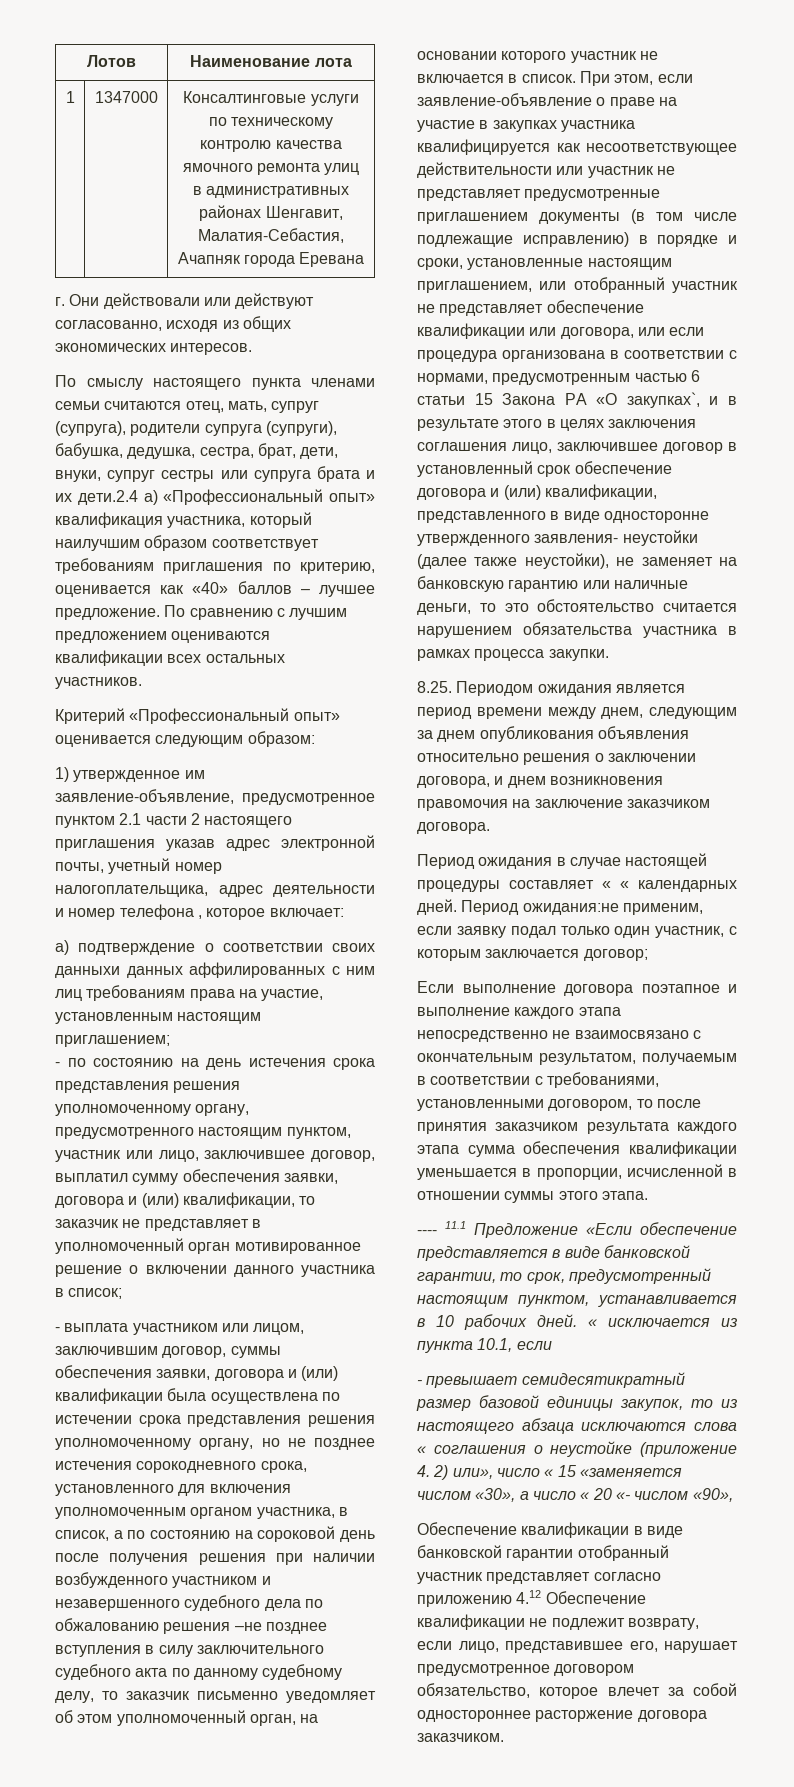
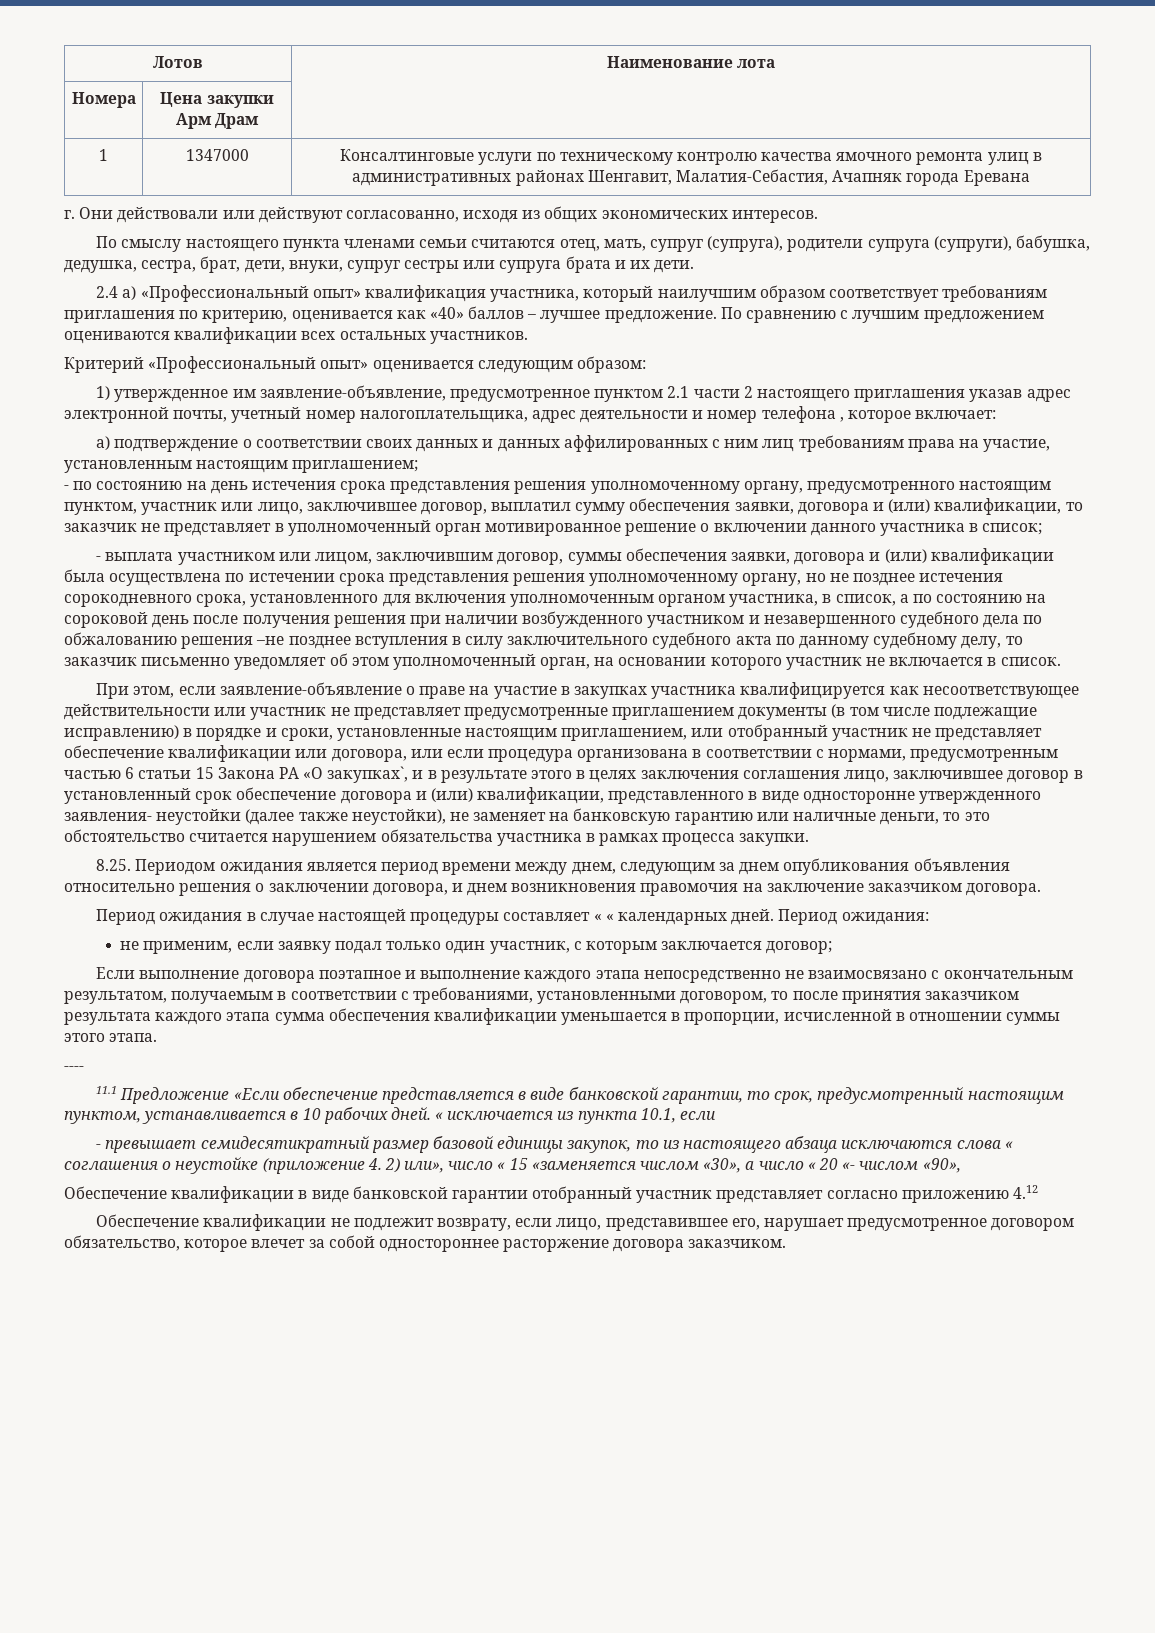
+ Номера | Цена закупки Арм Драм |
- По смыслу настоящего пункта членами семьи считаются отец, мать, супруг (супруга), родители супруга (супруги), бабушка, дедушка, сестра, брат, дети, внуки, супруг сестры или супруга брата и их дети.2.4 а) «Профессиональный опыт» квалификация участника, который наилучшим образом соответствует требованиям приглашения по критерию, оценивается как «40» баллов – лучшее предложение.
+ По смыслу настоящего пункта членами семьи считаются отец, мать, супруг (супруга), родители супруга (супруги), бабушка, дедушка, сестра, брат, дети, внуки, супруг сестры или супруга брата и их дети.
+ 2.4 а) «Профессиональный опыт» квалификация участника, который наилучшим образом соответствует требованиям приглашения по критерию, оценивается как «40» баллов – лучшее предложение.
- а) подтверждение о соответствии своих данныхи данных аффилированных с ним лиц требованиям права на участие, установленным настоящим приглашением;
+ а) подтверждение о соответствии своих данных и данных аффилированных с ним лиц требованиям права на участие, установленным настоящим приглашением;
- - выплата участником или лицом, заключившим договор, суммы обеспечения заявки, договора и (или) квалификации была осуществлена по истечении срока представления решения уполномоченному органу, но не позднее истечения сорокодневного срока, установленного для включения уполномоченным органом участника, в список, а по состоянию на сороковой день после получения решения при наличии возбужденного участником и незавершенного судебного дела по обжалованию решения –не позднее вступления в силу заключительного судебного акта по данному судебному делу, то заказчик письменно уведомляет об этом уполномоченный орган, на основании которого участник не включается в список. При этом, если заявление-объявление о праве на участие в закупках участника квалифицируется как несоответствующее действительности или участник не представляет предусмотренные приглашением документы (в том числе подлежащие исправлению) в порядке и сроки, установленные настоящим приглашением, или отобранный участник не представляет обеспечение квалификации или договора, или если процедура организована в соответствии с нормами, предусмотренным частью 6 статьи 15 Закона РА «О закупках`, и в результате этого в целях заключения соглашения лицо, заключившее договор в установленный срок обеспечение договора и (или) квалификации, представленного в виде односторонне утвержденного заявления- неустойки (далее также неустойки), не заменяет на банковскую гарантию или наличные деньги, то это обстоятельство считается нарушением обязательства участника в рамках процесса закупки.
+ - выплата участником или лицом, заключившим договор, суммы обеспечения заявки, договора и (или) квалификации была осуществлена по истечении срока представления решения уполномоченному органу, но не позднее истечения сорокодневного срока, установленного для включения уполномоченным органом участника, в список, а по состоянию на сороковой день после получения решения при наличии возбужденного участником и незавершенного судебного дела по обжалованию решения –не позднее вступления в силу заключительного судебного акта по данному судебному делу, то заказчик письменно уведомляет об этом уполномоченный орган, на основании которого участник не включается в список.
+ При этом, если заявление-объявление о праве на участие в закупках участника квалифицируется как несоответствующее действительности или участник не представляет предусмотренные приглашением документы (в том числе подлежащие исправлению) в порядке и сроки, установленные настоящим приглашением, или отобранный участник не представляет обеспечение квалификации или договора, или если процедура организована в соответствии с нормами, предусмотренным частью 6 статьи 15 Закона РА «О закупках`, и в результате этого в целях заключения соглашения лицо, заключившее договор в установленный срок обеспечение договора и (или) квалификации, представленного в виде односторонне утвержденного заявления- неустойки (далее также неустойки), не заменяет на банковскую гарантию или наличные деньги, то это обстоятельство считается нарушением обязательства участника в рамках процесса закупки.
- Период ожидания:не применим, если заявку подал только один участник, с которым заключается договор;
+ Период ожидания:
+ не применим, если заявку подал только один участник, с которым заключается договор;
- ---- 11.1 Предложение «Если обеспечение представляется в виде банковской гарантии, то срок, предусмотренный настоящим пунктом, устанавливается в 10 рабочих дней.
+ ----
+ 11.1 Предложение «Если обеспечение представляется в виде банковской гарантии, то срок, предусмотренный настоящим пунктом, устанавливается в 10 рабочих дней.
- Обеспечение квалификации в виде банковской гарантии отобранный участник представляет согласно приложению 4.12 Обеспечение квалификации не подлежит возврату, если лицо, представившее его, нарушает предусмотренное договором обязательство, которое влечет за собой одностороннее расторжение договора заказчиком.
+ Обеспечение квалификации в виде банковской гарантии отобранный участник представляет согласно приложению 4.12
+ Обеспечение квалификации не подлежит возврату, если лицо, представившее его, нарушает предусмотренное договором обязательство, которое влечет за собой одностороннее расторжение договора заказчиком.

